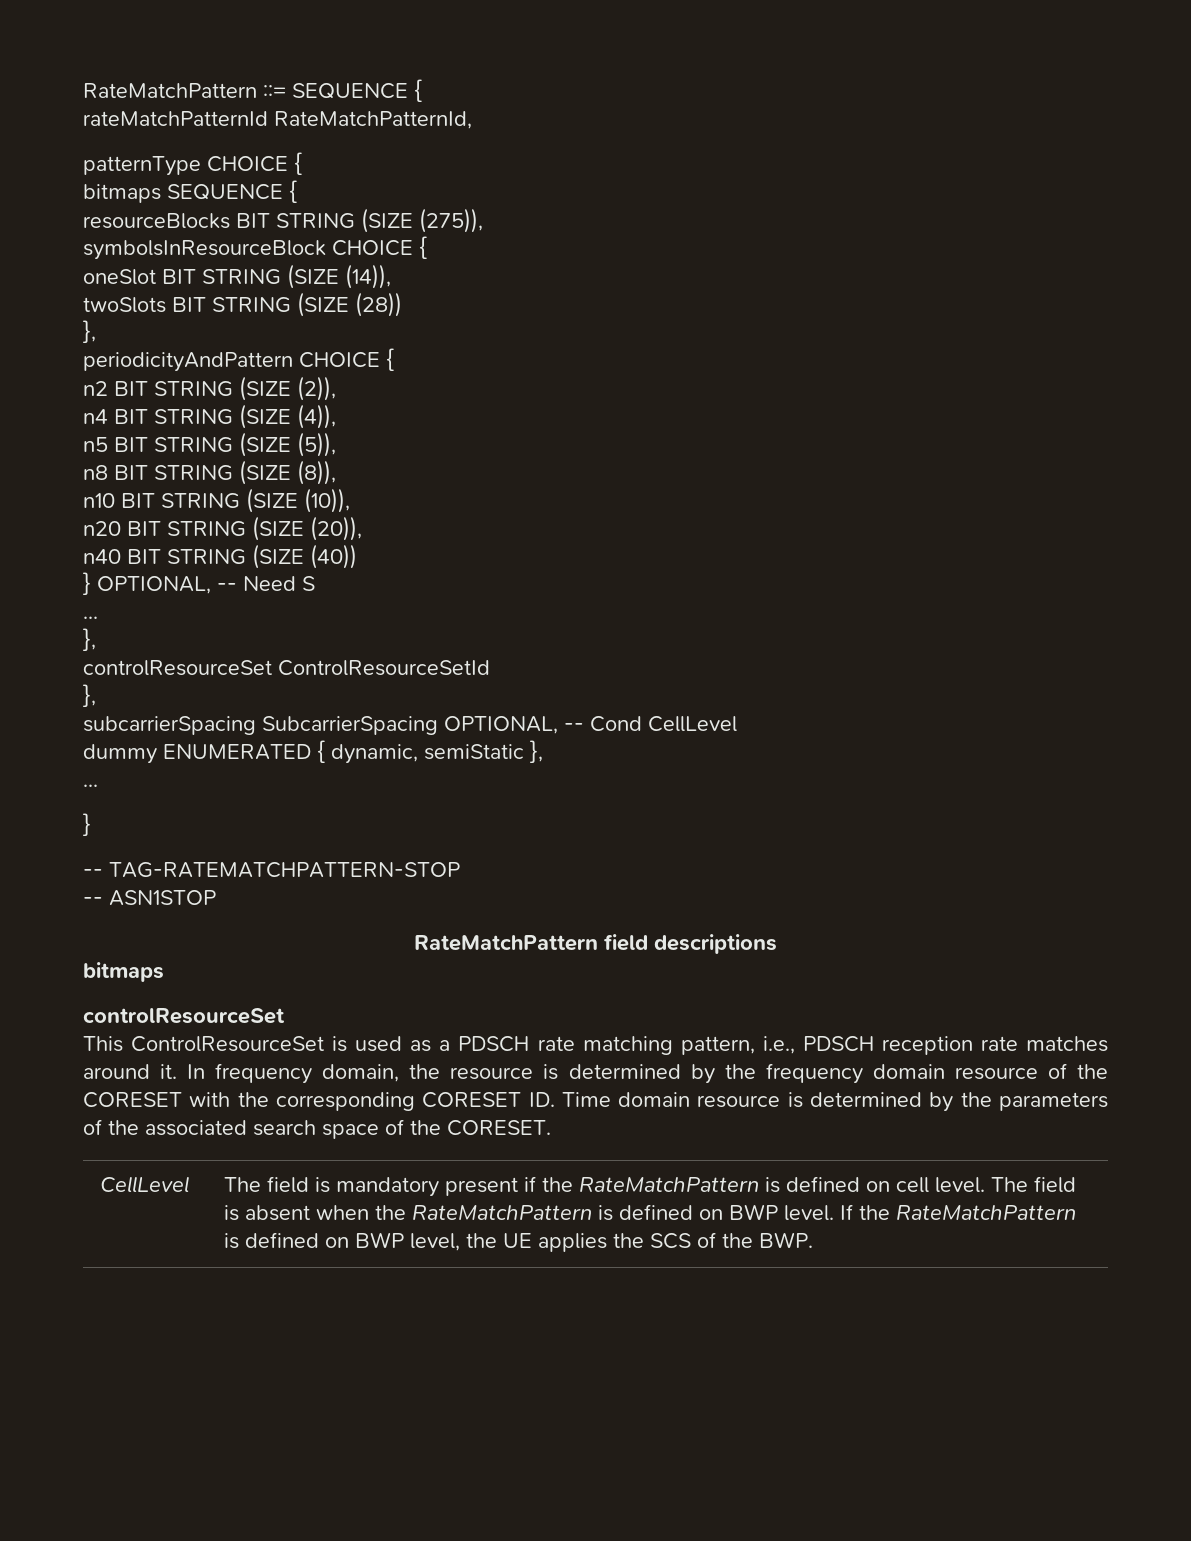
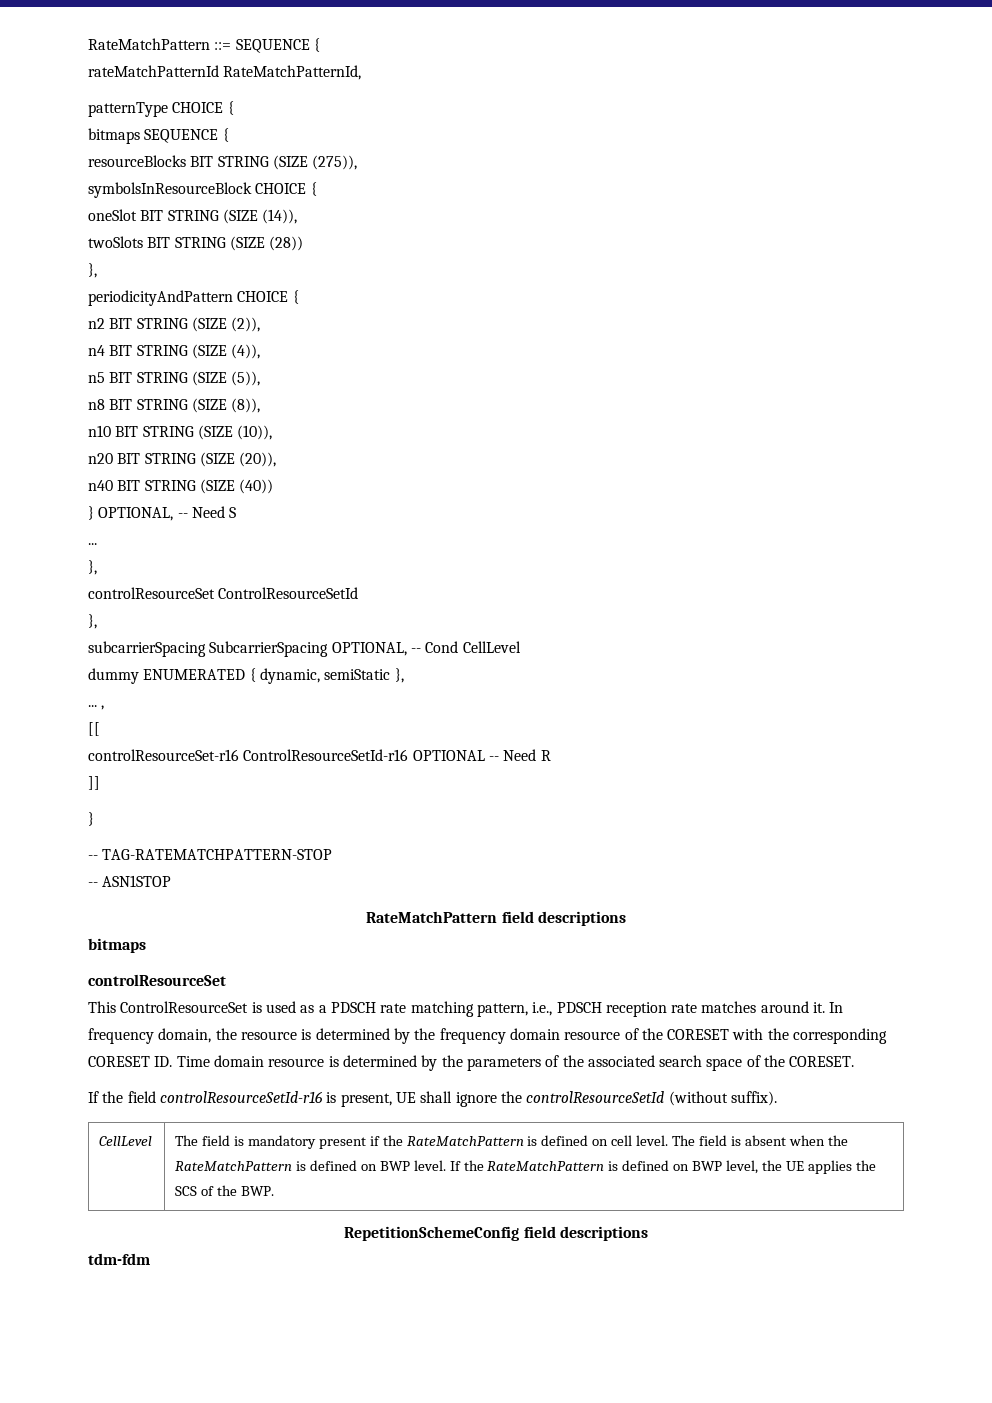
  dummy ENUMERATED { dynamic, semiStatic },
- ...
+ ... ,
+ [[
+ controlResourceSet-r16 ControlResourceSetId-r16 OPTIONAL -- Need R
+ ]]
+ If the field controlResourceSetId-r16 is present, UE shall ignore the controlResourceSetId (without suffix).
+ RepetitionSchemeConfig field descriptions
+ tdm-fdm

